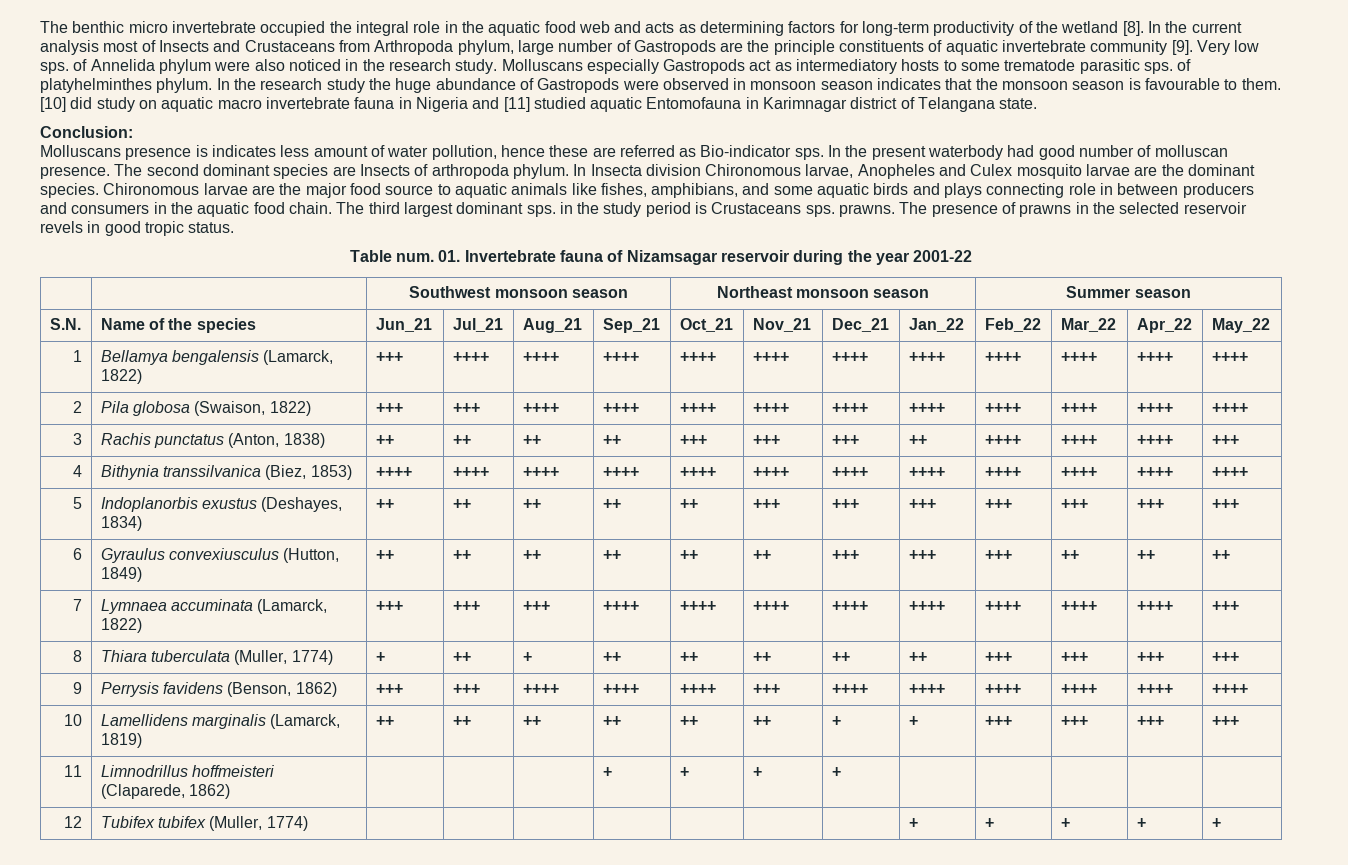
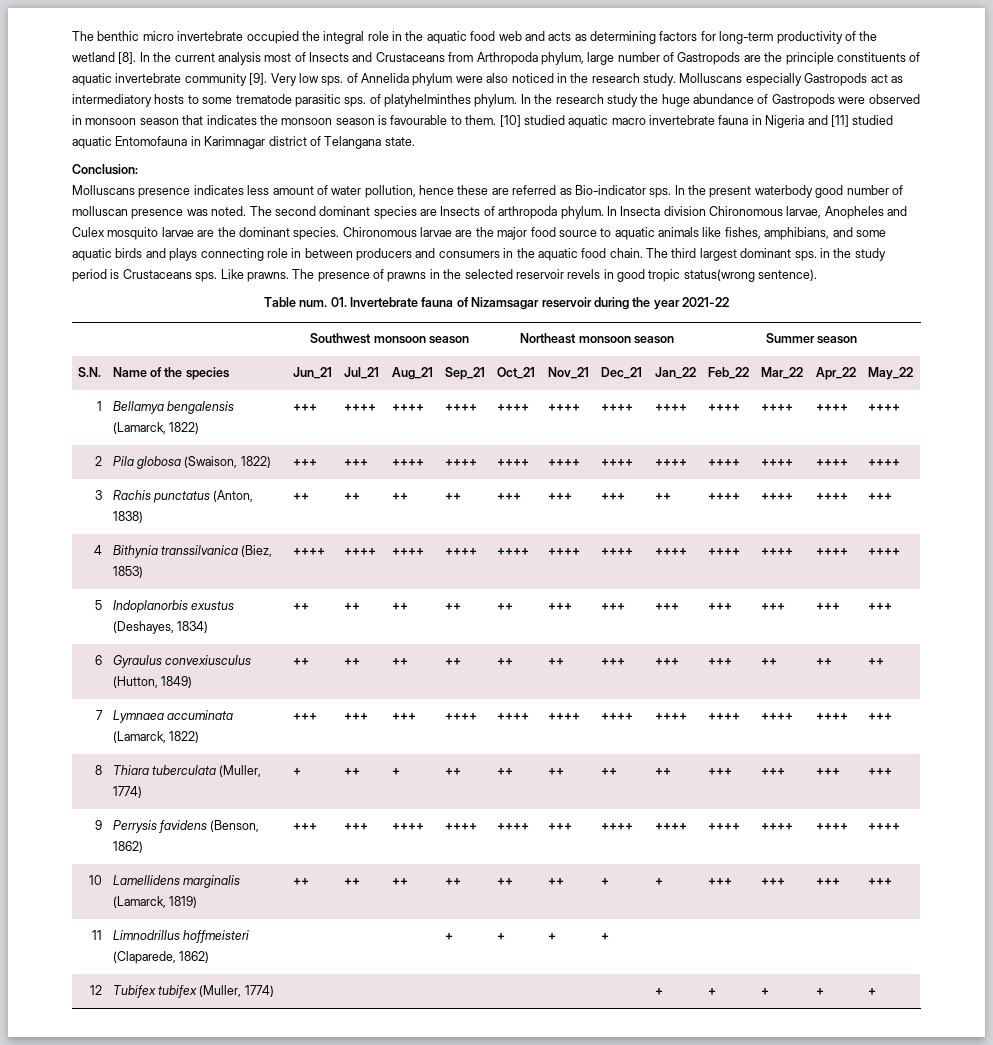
- In the research study the huge abundance of Gastropods were observed in monsoon season indicates that the monsoon season is favourable to them.
+ In the research study the huge abundance of Gastropods were observed in monsoon season that indicates the monsoon season is favourable to them.
- [10] did study on aquatic macro invertebrate fauna in Nigeria and [11] studied aquatic Entomofauna in Karimnagar district of Telangana state.
+ [10] studied aquatic macro invertebrate fauna in Nigeria and [11] studied aquatic Entomofauna in Karimnagar district of Telangana state.
- Molluscans presence is indicates less amount of water pollution, hence these are referred as Bio-indicator sps.
+ Molluscans presence indicates less amount of water pollution, hence these are referred as Bio-indicator sps.
- In the present waterbody had good number of molluscan presence.
+ In the present waterbody good number of molluscan presence was noted.
- The third largest dominant sps. in the study period is Crustaceans sps. prawns.
+ The third largest dominant sps. in the study period is Crustaceans sps. Like prawns.
- The presence of prawns in the selected reservoir revels in good tropic status.
+ The presence of prawns in the selected reservoir revels in good tropic status(wrong sentence).
- 01. Invertebrate fauna of Nizamsagar reservoir during the year 2001-22
+ 01. Invertebrate fauna of Nizamsagar reservoir during the year 2021-22

